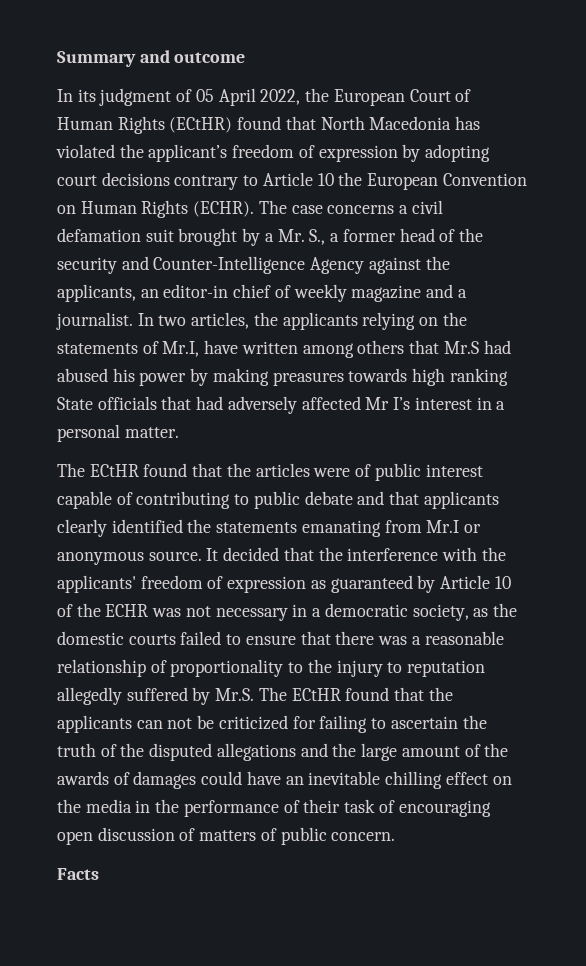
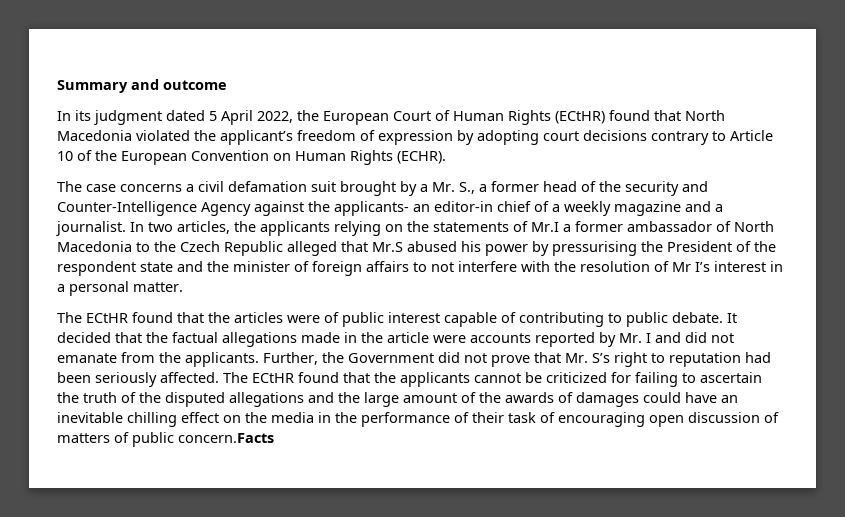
- In its judgment of 05 April 2022, the European Court of Human Rights (ECtHR) found that North Macedonia has violated the applicant’s freedom of expression by adopting court decisions contrary to Article 10 the European Convention on Human Rights (ECHR). The case concerns a civil defamation suit brought by a Mr. S., a former head of the security and Counter-Intelligence Agency against the applicants, an editor-in chief of weekly magazine and a journalist.
+ In its judgment dated 5 April 2022, the European Court of Human Rights (ECtHR) found that North Macedonia violated the applicant’s freedom of expression by adopting court decisions contrary to Article 10 of the European Convention on Human Rights (ECHR).
+ The case concerns a civil defamation suit brought by a Mr. S., a former head of the security and Counter-Intelligence Agency against the applicants- an editor-in chief of a weekly magazine and a journalist.
- In two articles, the applicants relying on the statements of Mr.I, have written among others that Mr.S had abused his power by making preasures towards high ranking State officials that had adversely affected Mr I’s interest in a personal matter.
+ In two articles, the applicants relying on the statements of Mr.I a former ambassador of North Macedonia to the Czech Republic alleged that Mr.S abused his power by pressurising the President of the respondent state and the minister of foreign affairs to not interfere with the resolution of Mr I’s interest in a personal matter.
- The ECtHR found that the articles were of public interest capable of contributing to public debate and that applicants clearly identified the statements emanating from Mr.I or anonymous source. It decided that the interference with the applicants' freedom of expression as guaranteed by Article 10 of the ECHR was not necessary in a democratic society, as the domestic courts failed to ensure that there was a reasonable relationship of proportionality to the injury to reputation allegedly suffered by Mr.S. The ECtHR found that the applicants can not be criticized for failing to ascertain the truth of the disputed allegations and the large amount of the awards of damages could have an inevitable chilling effect on the media in the performance of their task of encouraging open discussion of matters of public concern.
- Facts
+ The ECtHR found that the articles were of public interest capable of contributing to public debate. It decided that the factual allegations made in the article were accounts reported by Mr. I and did not emanate from the applicants. Further, the Government did not prove that Mr. S’s right to reputation had been seriously affected. The ECtHR found that the applicants cannot be criticized for failing to ascertain the truth of the disputed allegations and the large amount of the awards of damages could have an inevitable chilling effect on the media in the performance of their task of encouraging open discussion of matters of public concern.Facts

